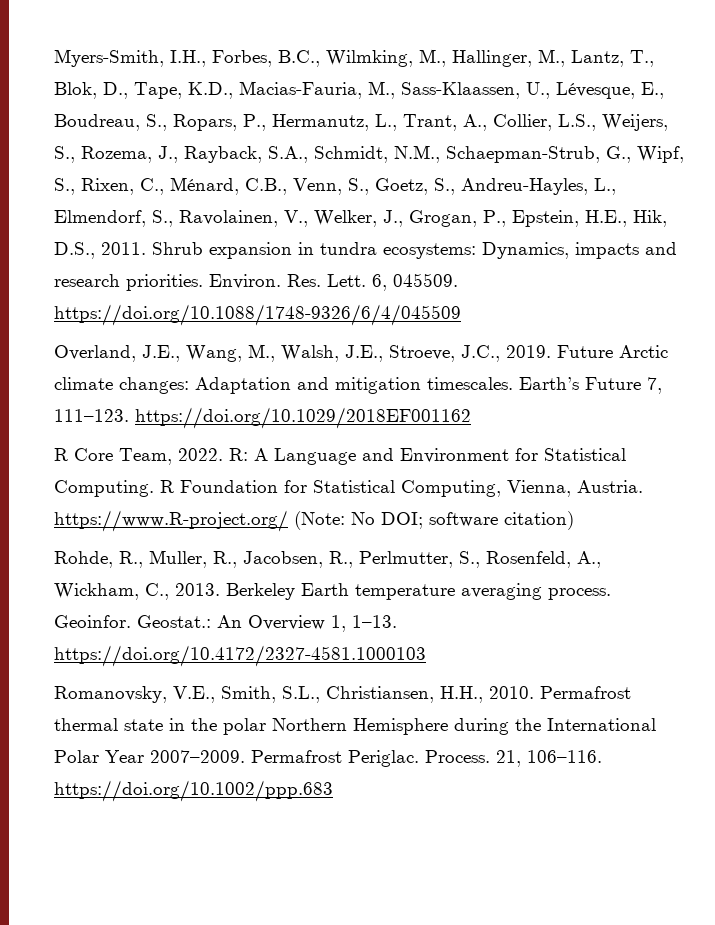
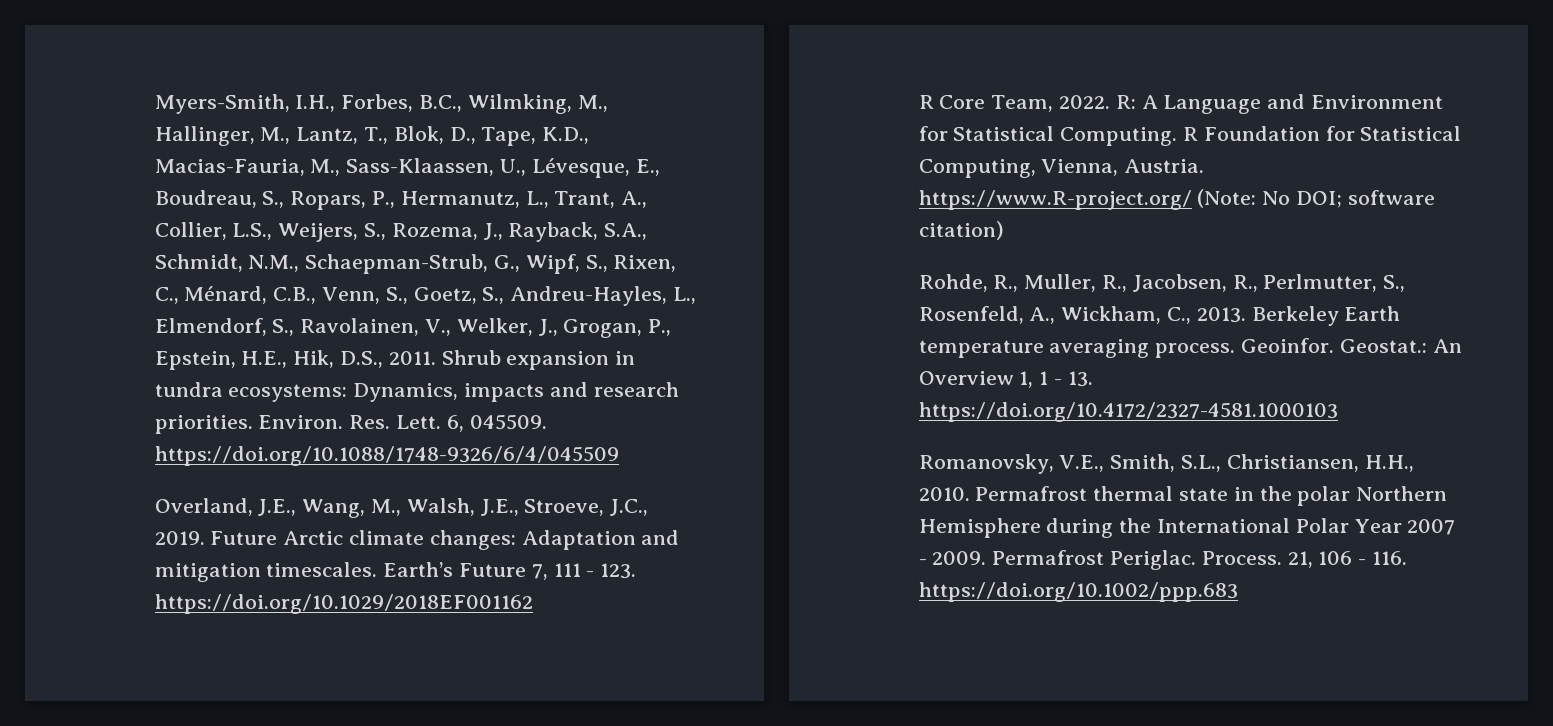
- Earth’s Future 7, 111–123. https://doi.org/10.1029/2018EF001162
+ Earth’s Future 7, 111 - 123. https://doi.org/10.1029/2018EF001162
- Geostat.: An Overview 1, 1–13. https://doi.org/10.4172/2327-4581.1000103
+ Geostat.: An Overview 1, 1 - 13. https://doi.org/10.4172/2327-4581.1000103
- Permafrost thermal state in the polar Northern Hemisphere during the International Polar Year 2007–2009.
+ Permafrost thermal state in the polar Northern Hemisphere during the International Polar Year 2007 - 2009.
- 21, 106–116. https://doi.org/10.1002/ppp.683
+ 21, 106 - 116. https://doi.org/10.1002/ppp.683

